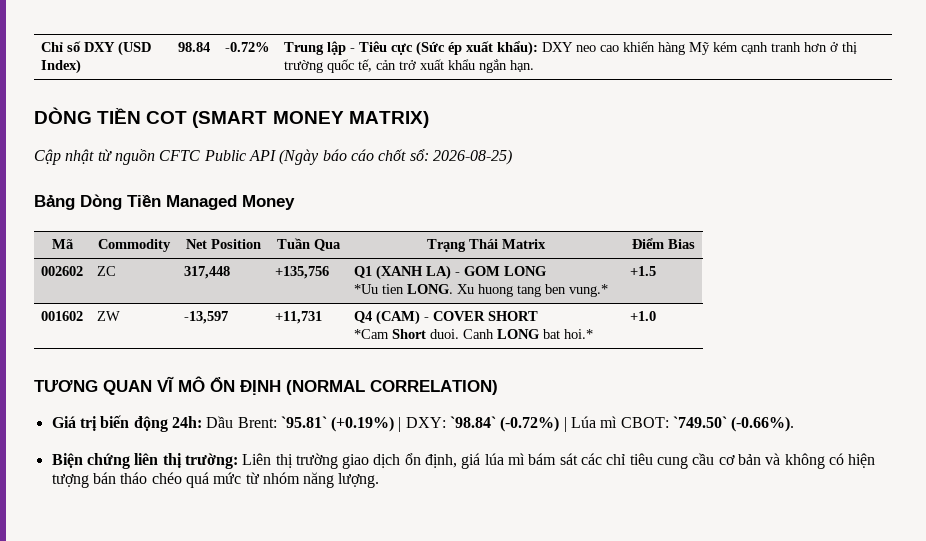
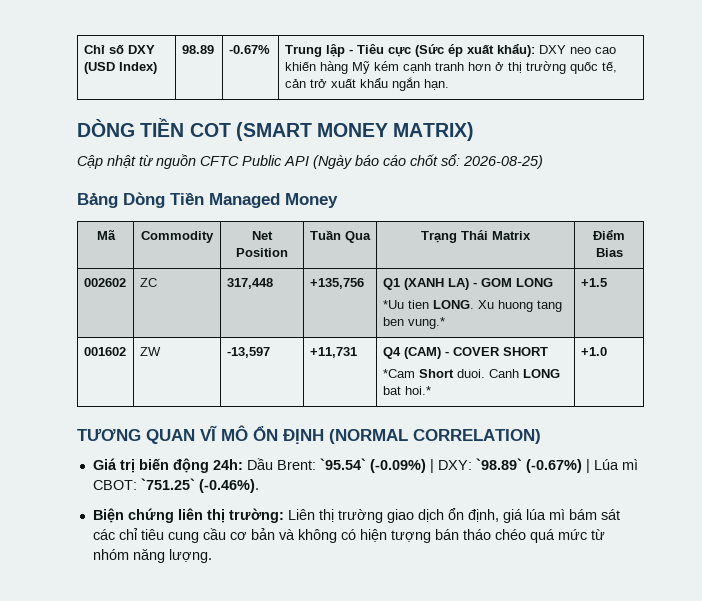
- Chỉ số DXY (USD Index) | 98.84 | -0.72% | Trung lập - Tiêu cực (Sức ép xuất khẩu): DXY neo cao khiến hàng Mỹ kém cạnh tranh hơn ở thị trường quốc tế, cản trở xuất khẩu ngắn hạn.
+ Chỉ số DXY (USD Index) | 98.89 | -0.67% | Trung lập - Tiêu cực (Sức ép xuất khẩu): DXY neo cao khiến hàng Mỹ kém cạnh tranh hơn ở thị trường quốc tế, cản trở xuất khẩu ngắn hạn.
- Giá trị biến động 24h: Dầu Brent: `95.81` (+0.19%) | DXY: `98.84` (-0.72%) | Lúa mì CBOT: `749.50` (-0.66%).
+ Giá trị biến động 24h: Dầu Brent: `95.54` (-0.09%) | DXY: `98.89` (-0.67%) | Lúa mì CBOT: `751.25` (-0.46%).

